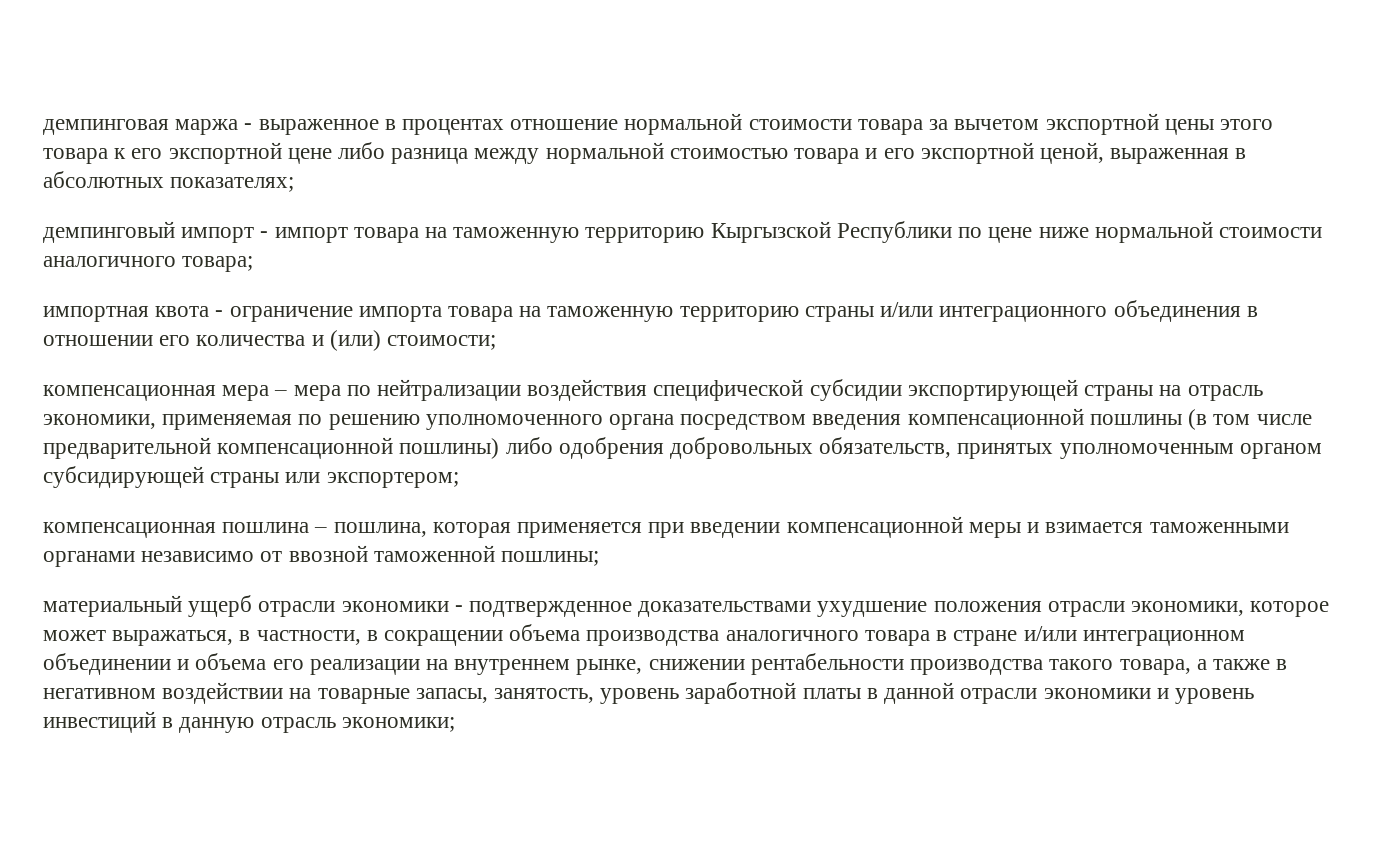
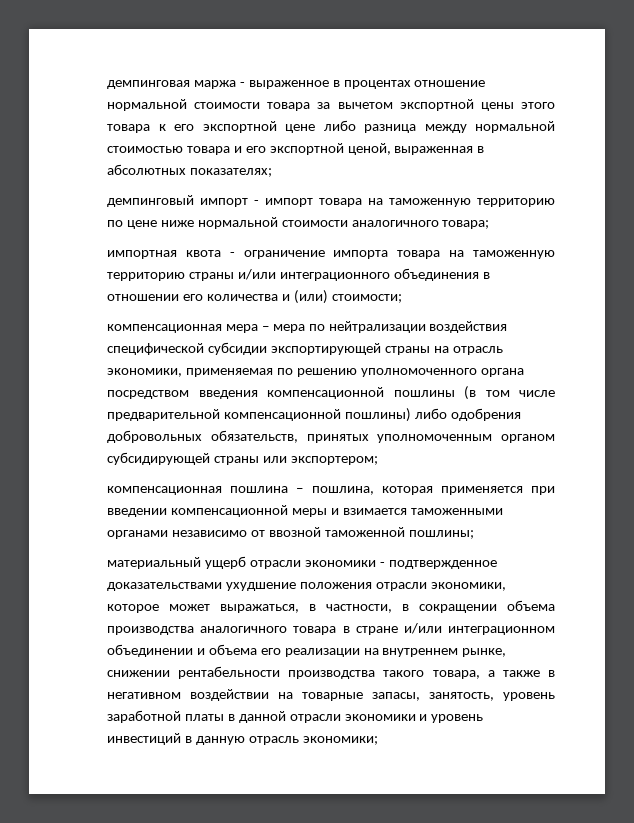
- демпинговый импорт - импорт товара на таможенную территорию Кыргызской Республики по цене ниже нормальной стоимости аналогичного товара;
+ демпинговый импорт - импорт товара на таможенную территорию по цене ниже нормальной стоимости аналогичного товара;

